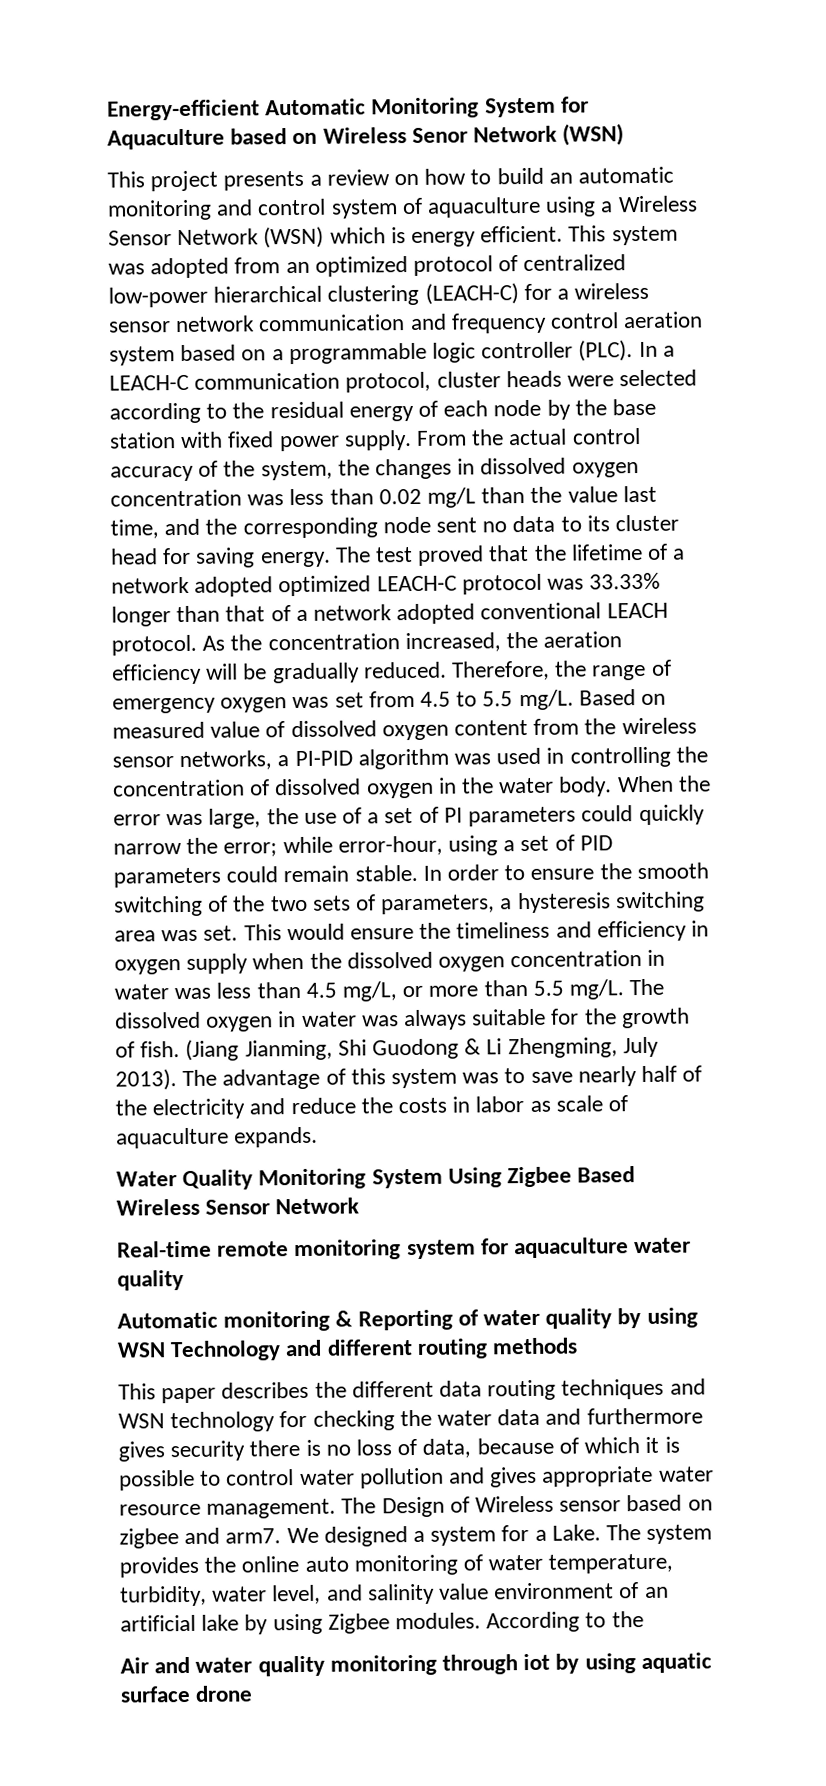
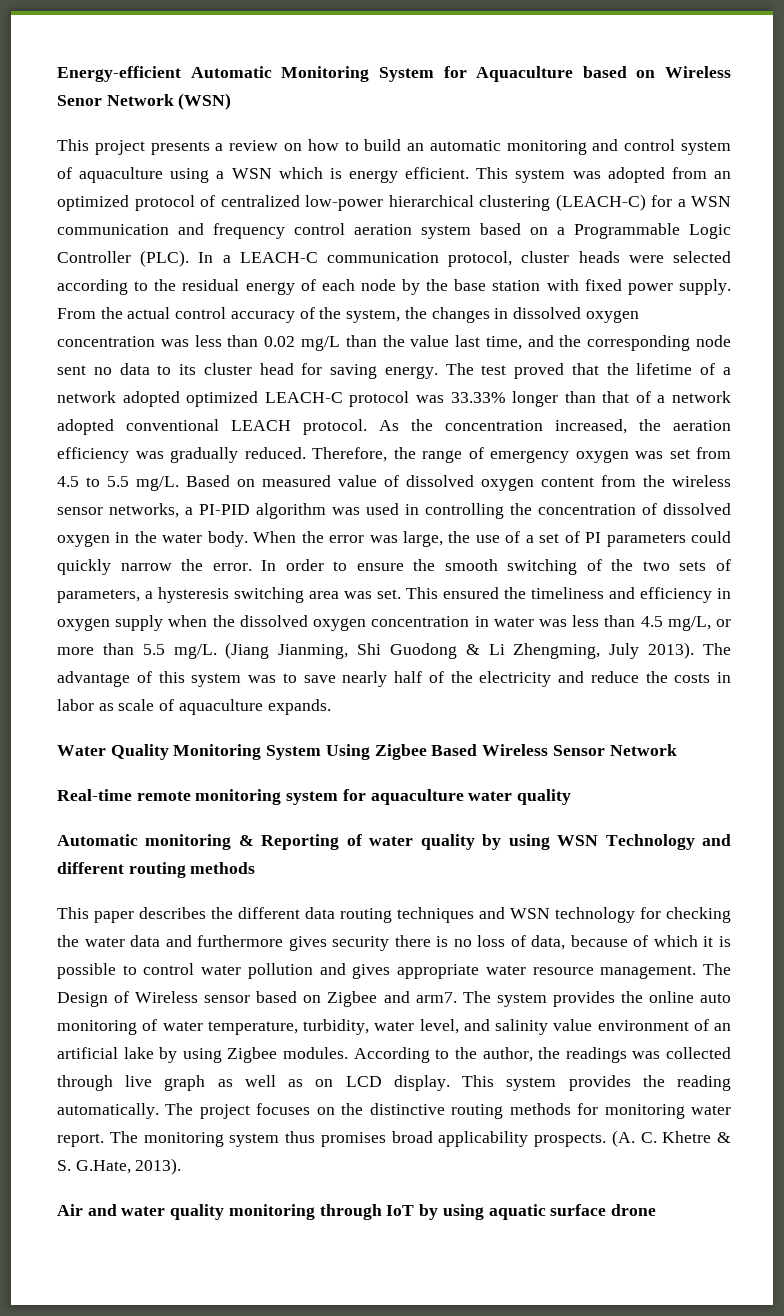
- This project presents a review on how to build an automatic monitoring and control system of aquaculture using a Wireless Sensor Network (WSN) which is energy efficient.
+ This project presents a review on how to build an automatic monitoring and control system of aquaculture using a WSN which is energy efficient.
- This system was adopted from an optimized protocol of centralized low-power hierarchical clustering (LEACH-C) for a wireless sensor network communication and frequency control aeration system based on a programmable logic controller (PLC).
+ This system was adopted from an optimized protocol of centralized low-power hierarchical clustering (LEACH-C) for a WSN communication and frequency control aeration system based on a Programmable Logic Controller (PLC).
- As the concentration increased, the aeration efficiency will be gradually reduced.
+ As the concentration increased, the aeration efficiency was gradually reduced.
- When the error was large, the use of a set of PI parameters could quickly narrow the error; while error-hour, using a set of PID parameters could remain stable.
+ When the error was large, the use of a set of PI parameters could quickly narrow the error.
- This would ensure the timeliness and efficiency in oxygen supply when the dissolved oxygen concentration in water was less than 4.5 mg/L, or more than 5.5 mg/L.
+ This ensured the timeliness and efficiency in oxygen supply when the dissolved oxygen concentration in water was less than 4.5 mg/L, or more than 5.5 mg/L.
- The dissolved oxygen in water was always suitable for the growth of fish.
- The Design of Wireless sensor based on zigbee and arm7.
+ The Design of Wireless sensor based on Zigbee and arm7.
- We designed a system for a Lake.
- According to the
+ According to the author, the readings was collected through live graph as well as on LCD display. This system provides the reading automatically. The project focuses on the distinctive routing methods for monitoring water report. The monitoring system thus promises broad applicability prospects. (A. C. Khetre & S. G.Hate, 2013).
- Air and water quality monitoring through iot by using aquatic surface drone
+ Air and water quality monitoring through IoT by using aquatic surface drone

